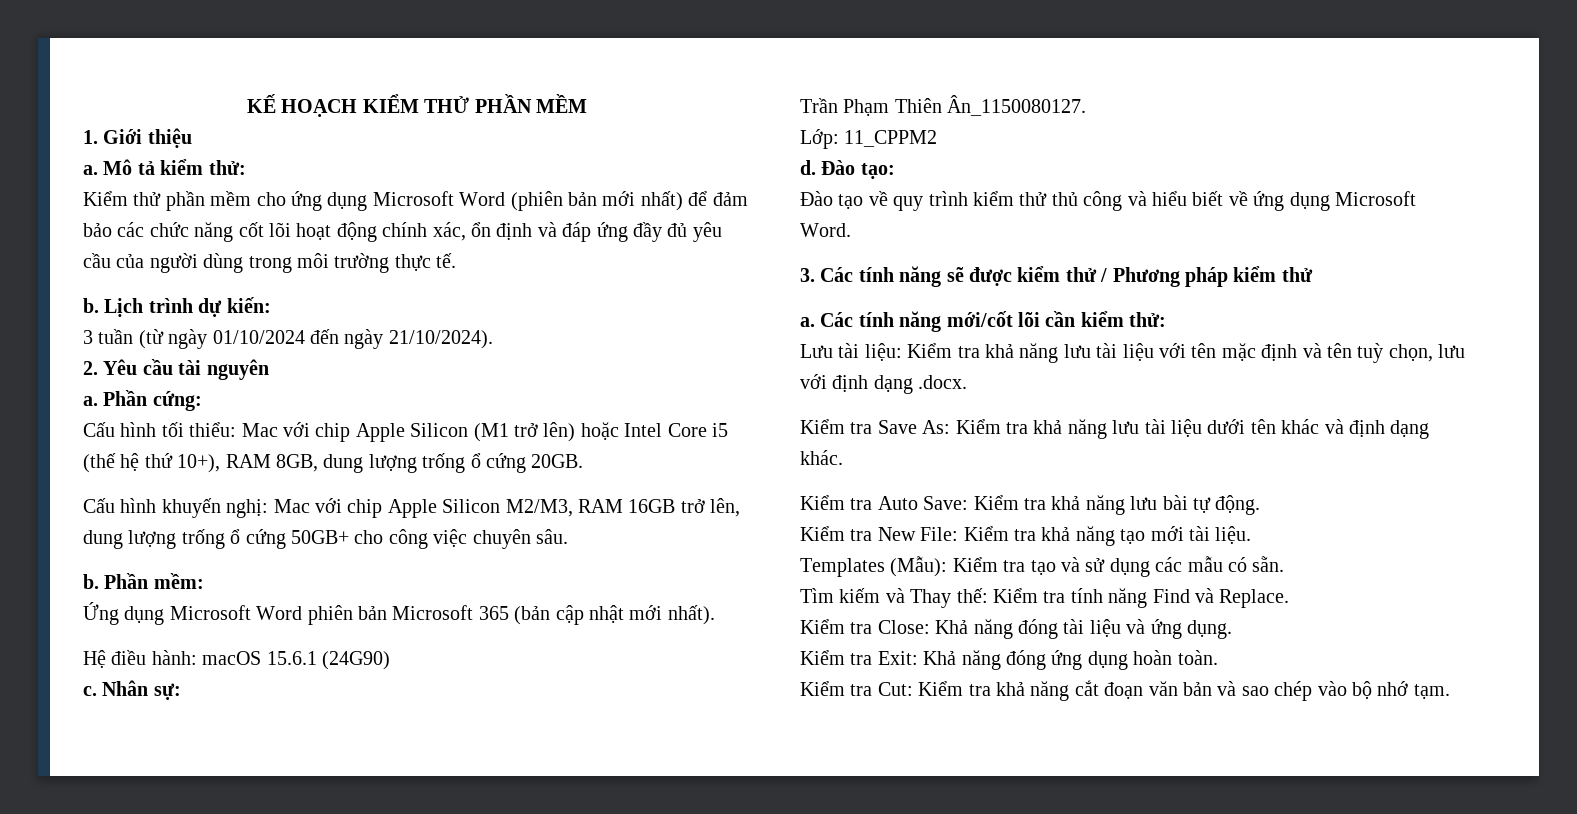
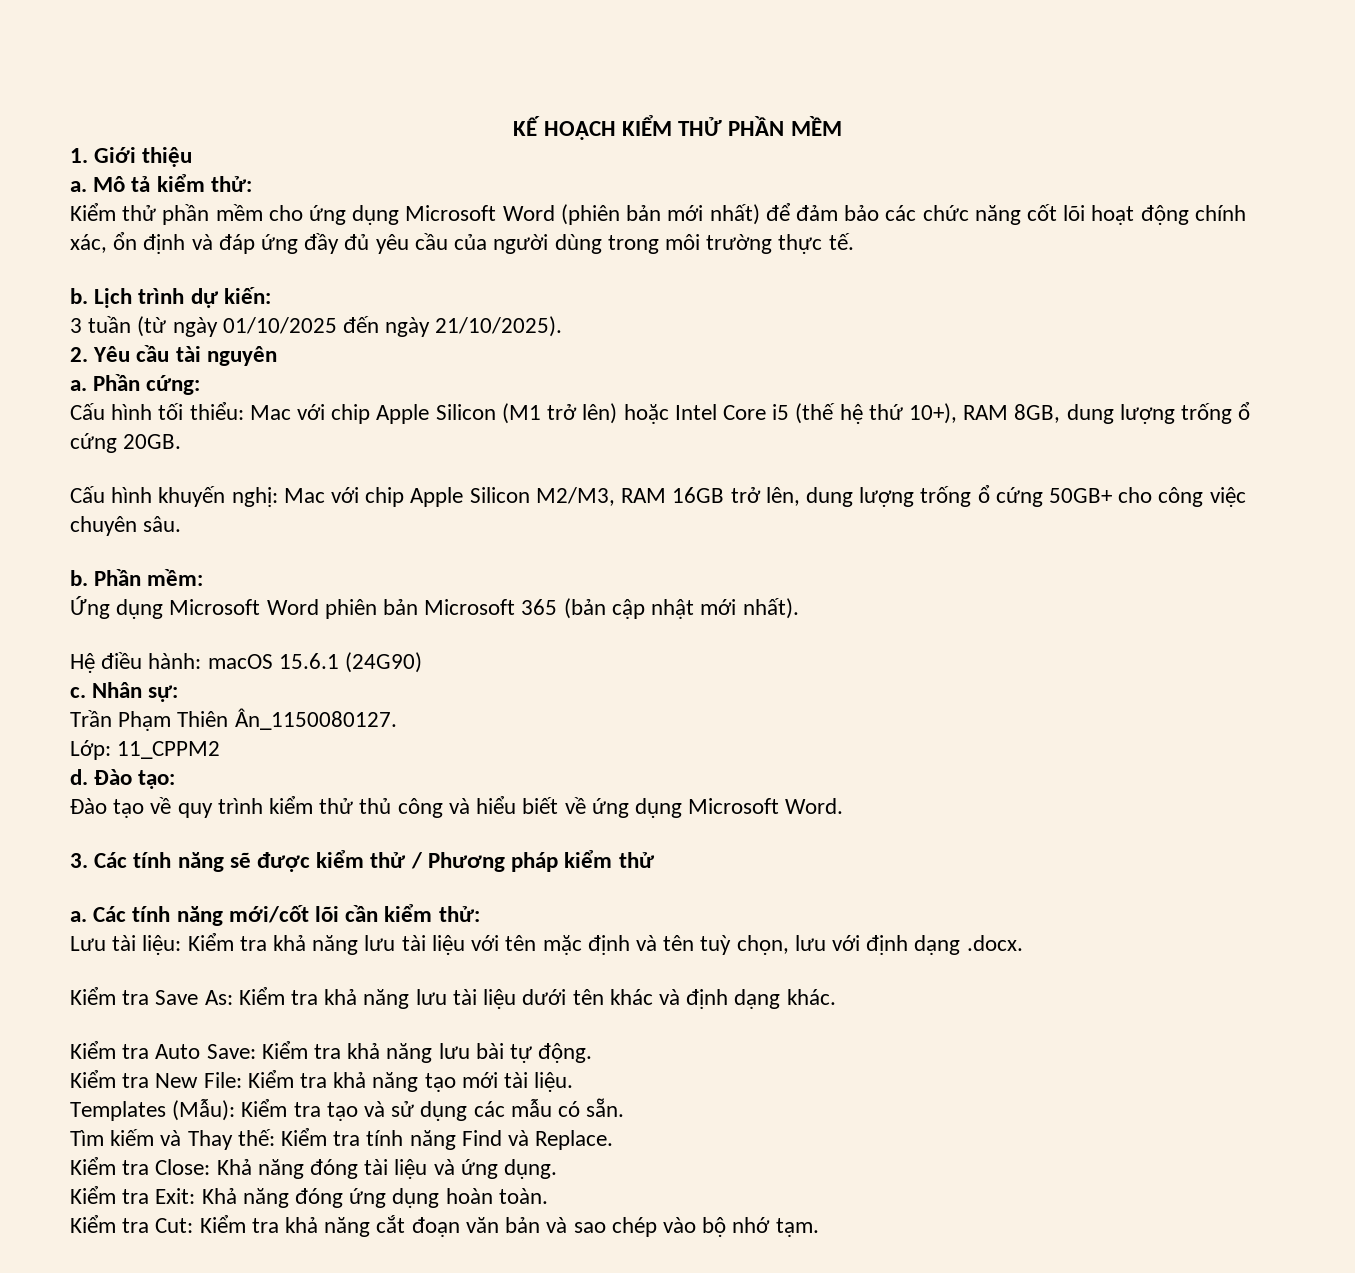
- 3 tuần (từ ngày 01/10/2024 đến ngày 21/10/2024).
+ 3 tuần (từ ngày 01/10/2025 đến ngày 21/10/2025).

